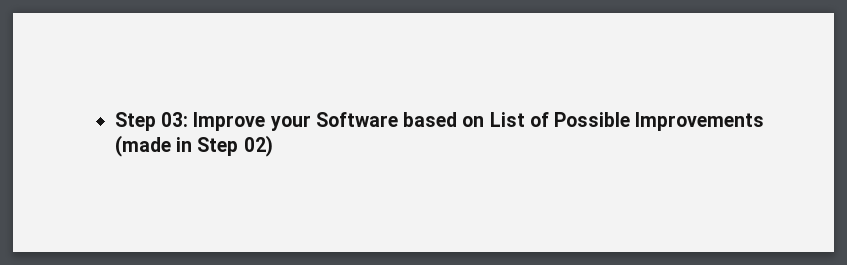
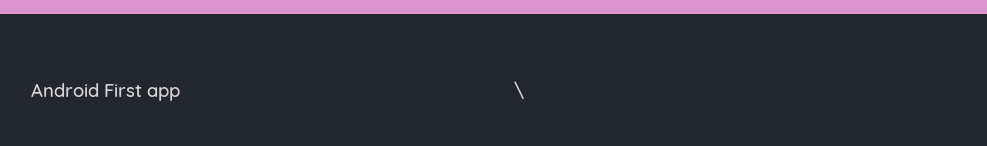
- Step 03: Improve your Software based on List of Possible Improvements (made in Step 02)
+ Android First app
+ \

